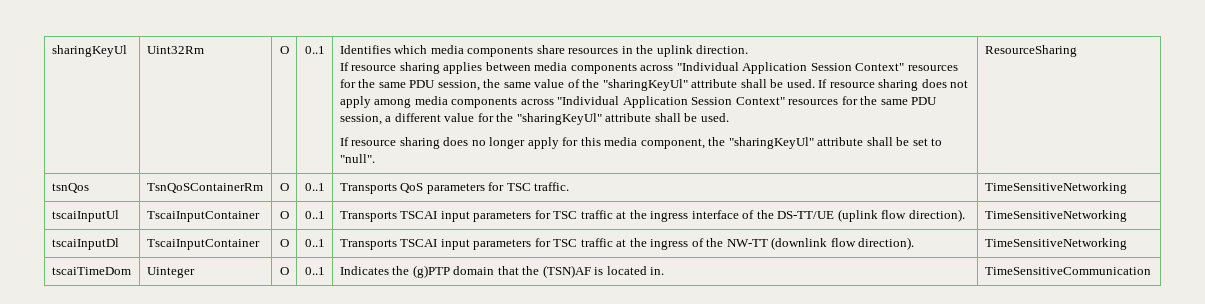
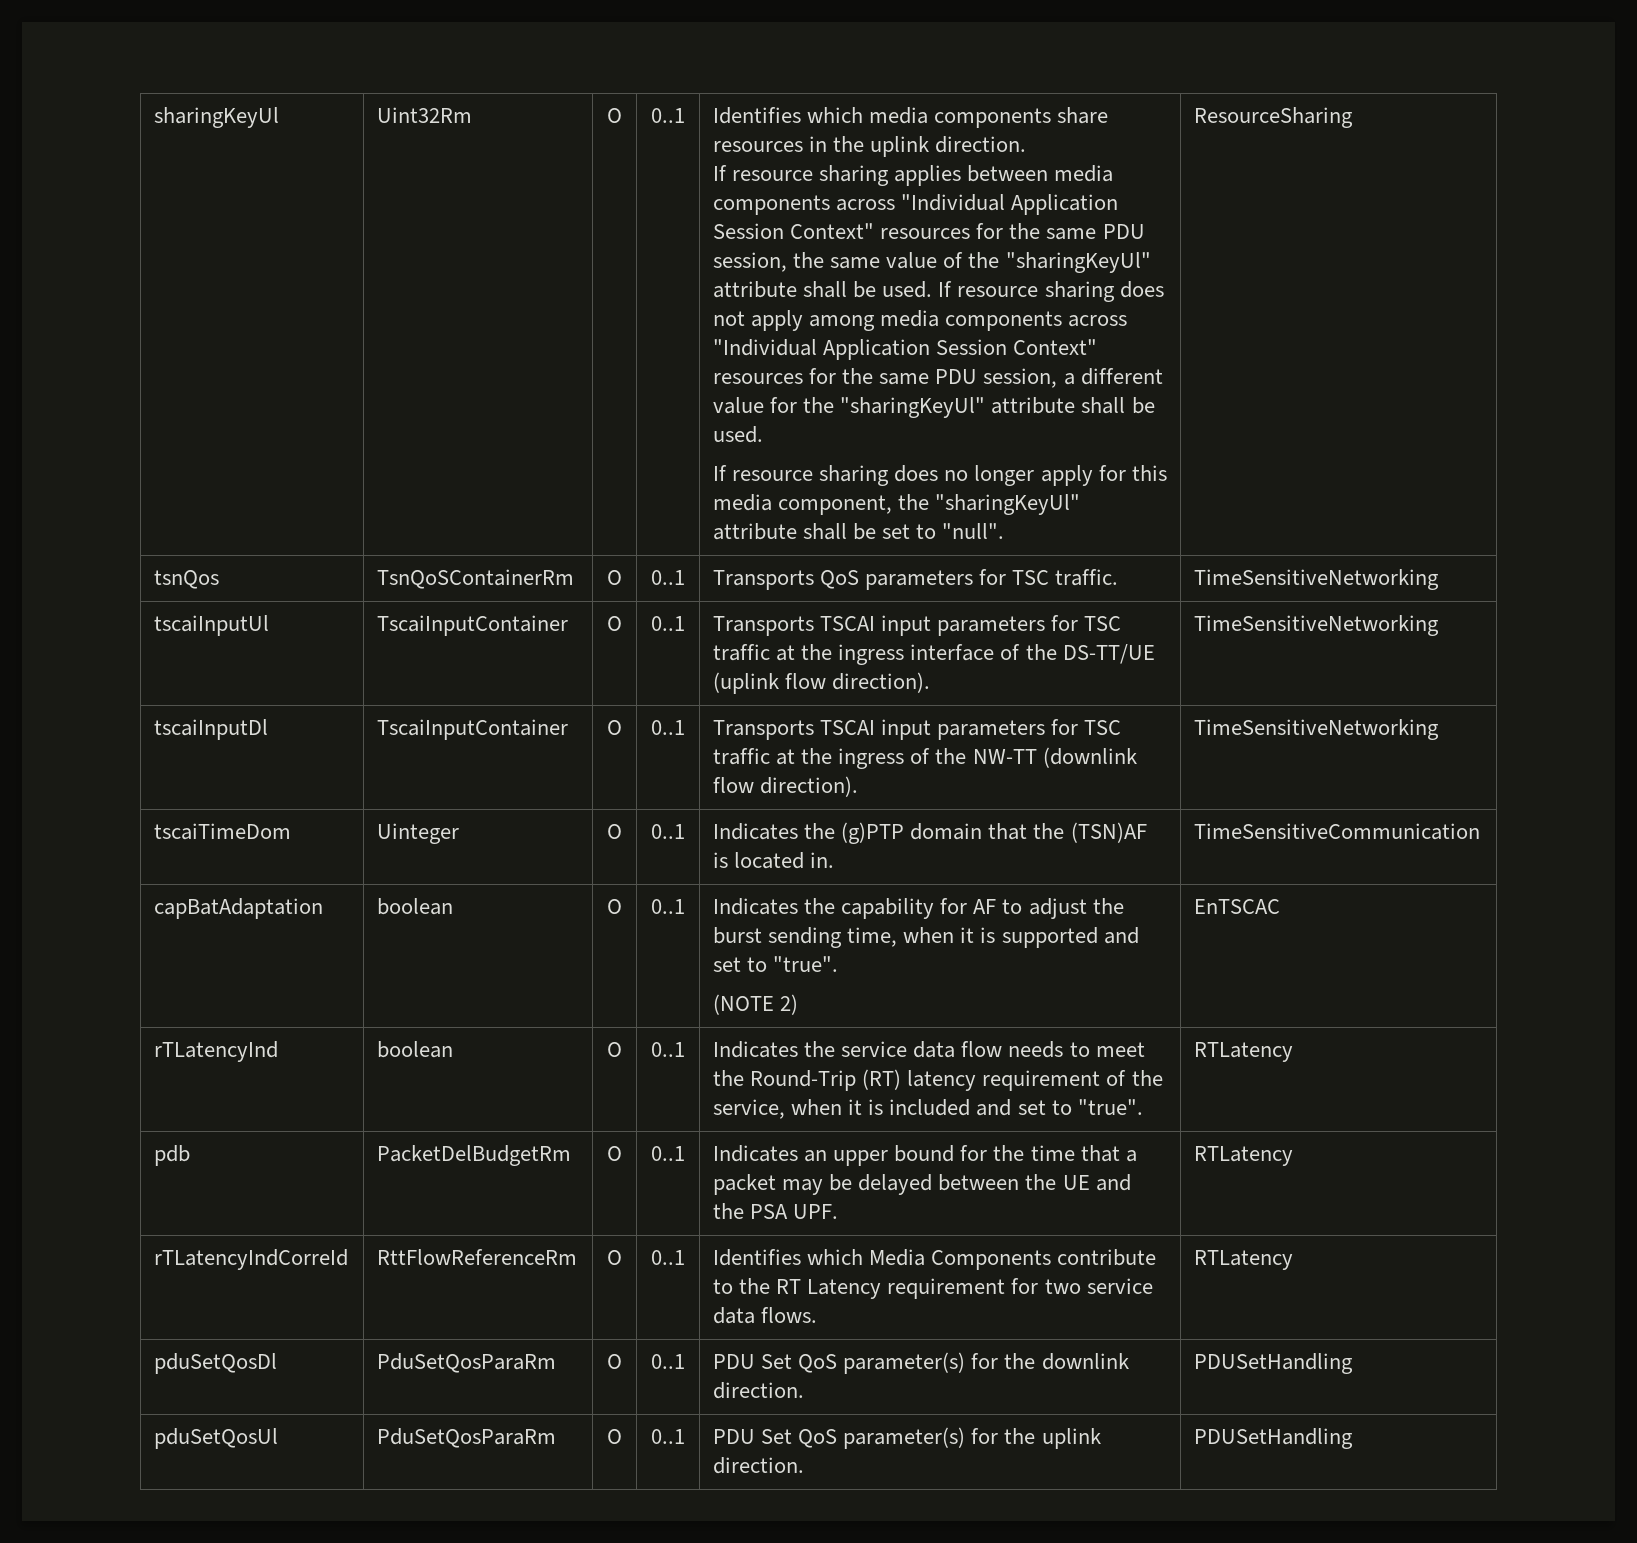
+ capBatAdaptation | boolean | O | 0..1 | Indicates the capability for AF to adjust the burst sending time, when it is supported and set to "true".
+ (NOTE 2) | EnTSCAC
+ rTLatencyInd | boolean | O | 0..1 | Indicates the service data flow needs to meet the Round-Trip (RT) latency requirement of the service, when it is included and set to "true". | RTLatency
+ pdb | PacketDelBudgetRm | O | 0..1 | Indicates an upper bound for the time that a packet may be delayed between the UE and the PSA UPF. | RTLatency
+ rTLatencyIndCorreId | RttFlowReferenceRm | O | 0..1 | Identifies which Media Components contribute to the RT Latency requirement for two service data flows. | RTLatency
+ pduSetQosDl | PduSetQosParaRm | O | 0..1 | PDU Set QoS parameter(s) for the downlink direction. | PDUSetHandling
+ pduSetQosUl | PduSetQosParaRm | O | 0..1 | PDU Set QoS parameter(s) for the uplink direction. | PDUSetHandling

